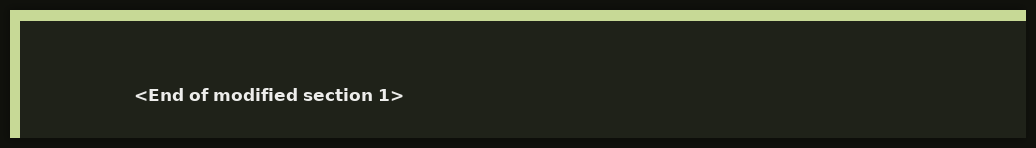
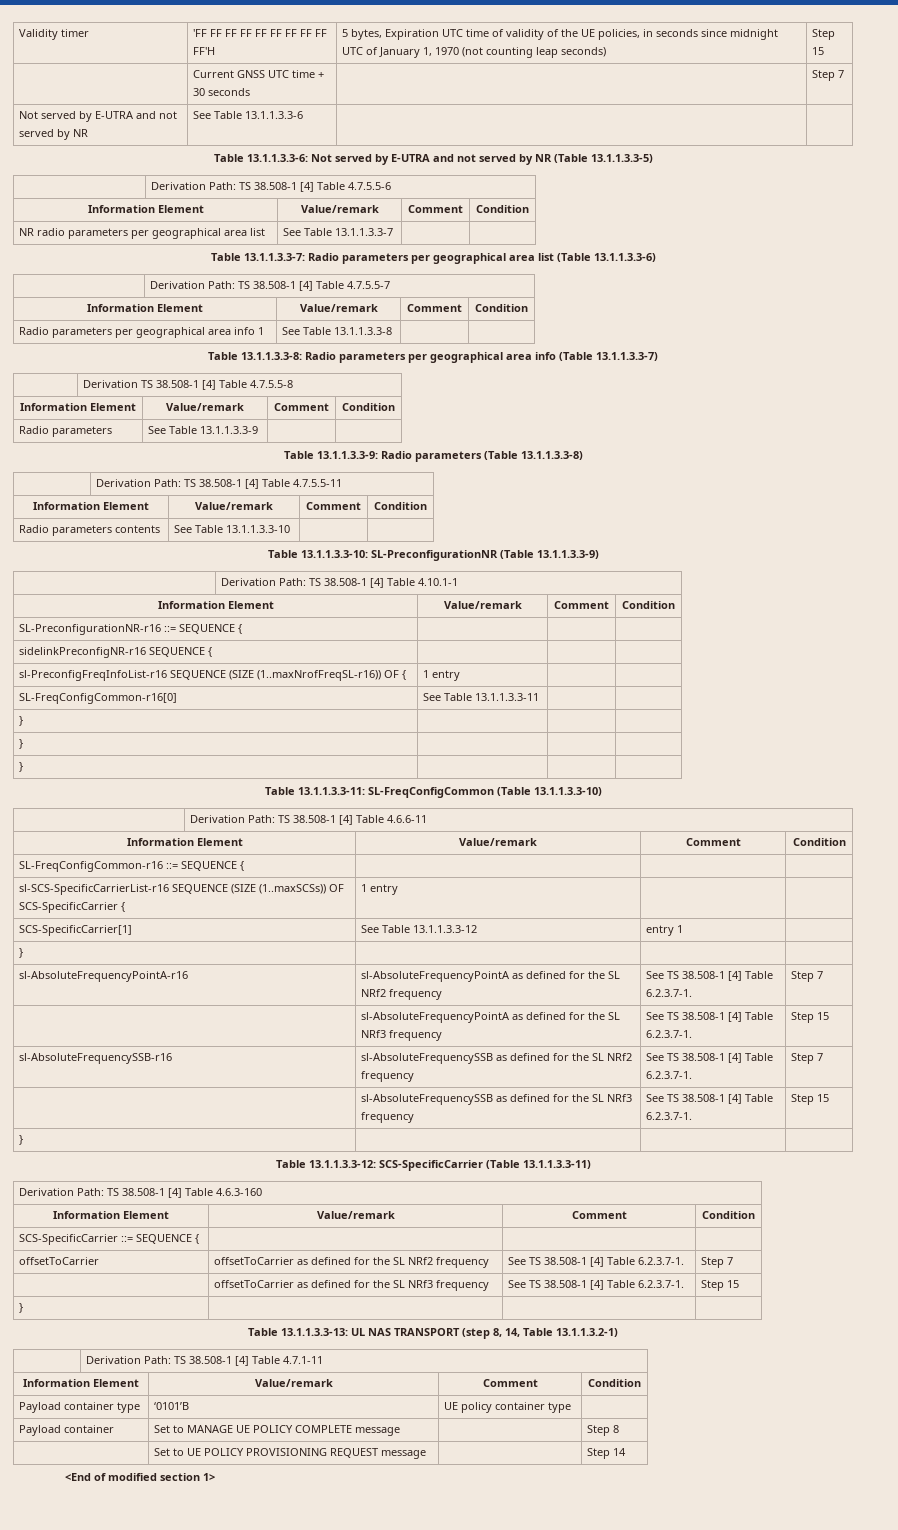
+ Validity timer | 'FF FF FF FF FF FF FF FF FF FF'H | 5 bytes, Expiration UTC time of validity of the UE policies, in seconds since midnight UTC of January 1, 1970 (not counting leap seconds) | Step 15
+ | Current GNSS UTC time + 30 seconds | | Step 7
+ Not served by E-UTRA and not served by NR | See Table 13.1.1.3.3-6 | |
+ Table 13.1.1.3.3-6: Not served by E-UTRA and not served by NR (Table 13.1.1.3.3-5)
+ | Derivation Path: TS 38.508-1 [4] Table 4.7.5.5-6
+ Information Element | Value/remark | Comment | Condition
+ NR radio parameters per geographical area list | See Table 13.1.1.3.3-7 | |
+ Table 13.1.1.3.3-7: Radio parameters per geographical area list (Table 13.1.1.3.3-6)
+ | Derivation Path: TS 38.508-1 [4] Table 4.7.5.5-7
+ Information Element | Value/remark | Comment | Condition
+ Radio parameters per geographical area info 1 | See Table 13.1.1.3.3-8 | |
+ Table 13.1.1.3.3-8: Radio parameters per geographical area info (Table 13.1.1.3.3-7)
+ | Derivation TS 38.508-1 [4] Table 4.7.5.5-8
+ Information Element | Value/remark | Comment | Condition
+ Radio parameters | See Table 13.1.1.3.3-9 | |
+ Table 13.1.1.3.3-9: Radio parameters (Table 13.1.1.3.3-8)
+ | Derivation Path: TS 38.508-1 [4] Table 4.7.5.5-11
+ Information Element | Value/remark | Comment | Condition
+ Radio parameters contents | See Table 13.1.1.3.3-10 | |
+ Table 13.1.1.3.3-10: SL-PreconfigurationNR (Table 13.1.1.3.3-9)
+ | Derivation Path: TS 38.508-1 [4] Table 4.10.1-1
+ Information Element | Value/remark | Comment | Condition
+ SL-PreconfigurationNR-r16 ::= SEQUENCE { | | |
+ sidelinkPreconfigNR-r16 SEQUENCE { | | |
+ sl-PreconfigFreqInfoList-r16 SEQUENCE (SIZE (1..maxNrofFreqSL-r16)) OF { | 1 entry | |
+ SL-FreqConfigCommon-r16[0] | See Table 13.1.1.3.3-11 | |
+ } | | |
+ } | | |
+ } | | |
+ Table 13.1.1.3.3-11: SL-FreqConfigCommon (Table 13.1.1.3.3-10)
+ | Derivation Path: TS 38.508-1 [4] Table 4.6.6-11
+ Information Element | Value/remark | Comment | Condition
+ SL-FreqConfigCommon-r16 ::= SEQUENCE { | | |
+ sl-SCS-SpecificCarrierList-r16 SEQUENCE (SIZE (1..maxSCSs)) OF SCS-SpecificCarrier { | 1 entry | |
+ SCS-SpecificCarrier[1] | See Table 13.1.1.3.3-12 | entry 1 |
+ } | | |
+ sl-AbsoluteFrequencyPointA-r16 | sl-AbsoluteFrequencyPointA as defined for the SL NRf2 frequency | See TS 38.508-1 [4] Table 6.2.3.7-1. | Step 7
+ | sl-AbsoluteFrequencyPointA as defined for the SL NRf3 frequency | See TS 38.508-1 [4] Table 6.2.3.7-1. | Step 15
+ sl-AbsoluteFrequencySSB-r16 | sl-AbsoluteFrequencySSB as defined for the SL NRf2 frequency | See TS 38.508-1 [4] Table 6.2.3.7-1. | Step 7
+ | sl-AbsoluteFrequencySSB as defined for the SL NRf3 frequency | See TS 38.508-1 [4] Table 6.2.3.7-1. | Step 15
+ } | | |
+ Table 13.1.1.3.3-12: SCS-SpecificCarrier (Table 13.1.1.3.3-11)
+ Derivation Path: TS 38.508-1 [4] Table 4.6.3-160
+ Information Element | Value/remark | Comment | Condition
+ SCS-SpecificCarrier ::= SEQUENCE { | | |
+ offsetToCarrier | offsetToCarrier as defined for the SL NRf2 frequency | See TS 38.508-1 [4] Table 6.2.3.7-1. | Step 7
+ | offsetToCarrier as defined for the SL NRf3 frequency | See TS 38.508-1 [4] Table 6.2.3.7-1. | Step 15
+ } | | |
+ Table 13.1.1.3.3-13: UL NAS TRANSPORT (step 8, 14, Table 13.1.1.3.2-1)
+ | Derivation Path: TS 38.508-1 [4] Table 4.7.1-11
+ Information Element | Value/remark | Comment | Condition
+ Payload container type | ‘0101’B | UE policy container type |
+ Payload container | Set to MANAGE UE POLICY COMPLETE message | | Step 8
+ | Set to UE POLICY PROVISIONING REQUEST message | | Step 14

